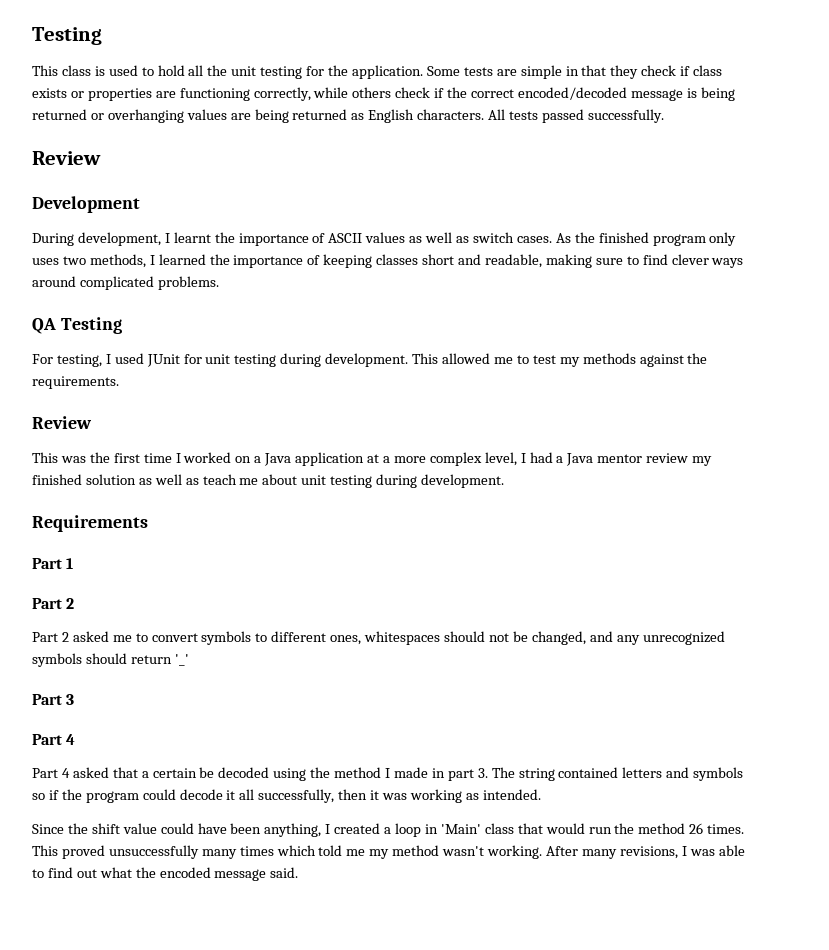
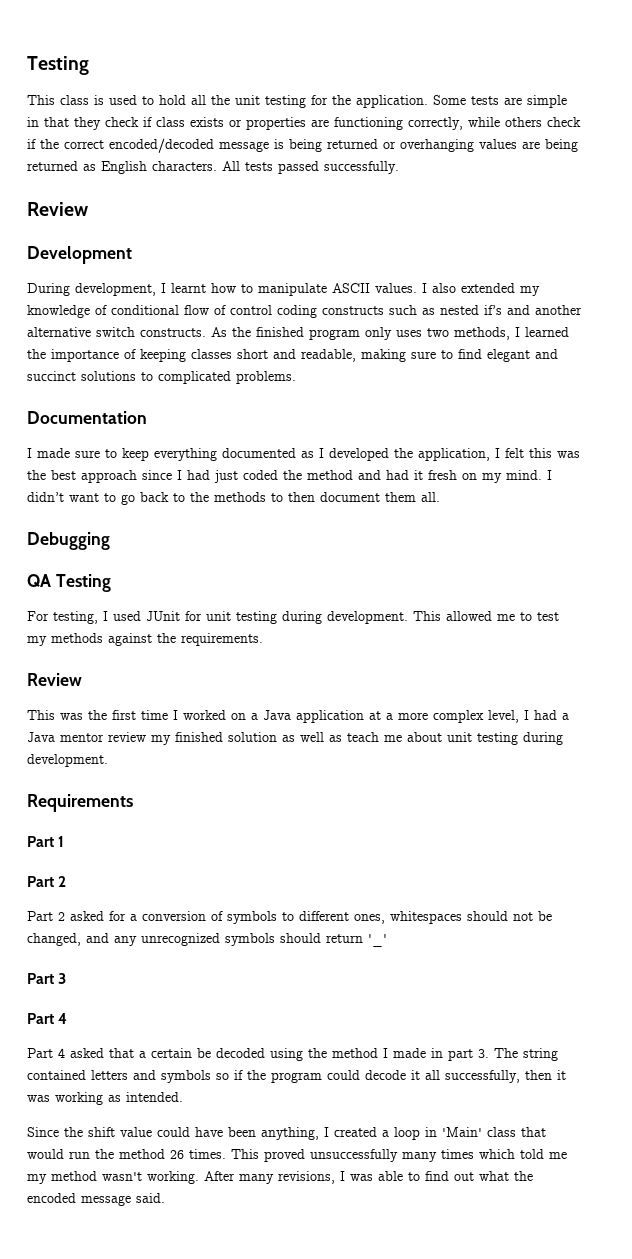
- During development, I learnt the importance of ASCII values as well as switch cases.
+ During development, I learnt how to manipulate ASCII values. I also extended my knowledge of conditional flow of control coding constructs such as nested if’s and another alternative switch constructs.
- As the finished program only uses two methods, I learned the importance of keeping classes short and readable, making sure to find clever ways around complicated problems.
+ As the finished program only uses two methods, I learned the importance of keeping classes short and readable, making sure to find elegant and succinct solutions to complicated problems.
+ Documentation
+ I made sure to keep everything documented as I developed the application, I felt this was the best approach since I had just coded the method and had it fresh on my mind. I didn’t want to go back to the methods to then document them all.
+ Debugging
- Part 2 asked me to convert symbols to different ones, whitespaces should not be changed, and any unrecognized symbols should return '_'
+ Part 2 asked for a conversion of symbols to different ones, whitespaces should not be changed, and any unrecognized symbols should return '_'

